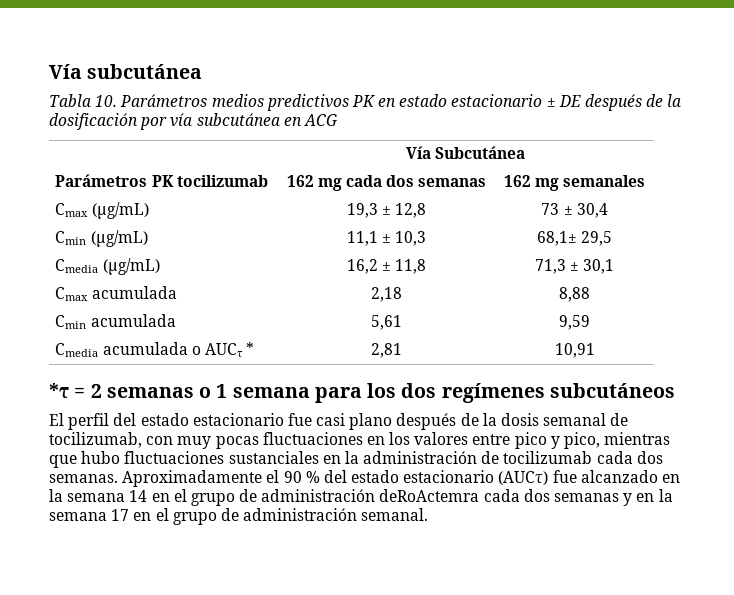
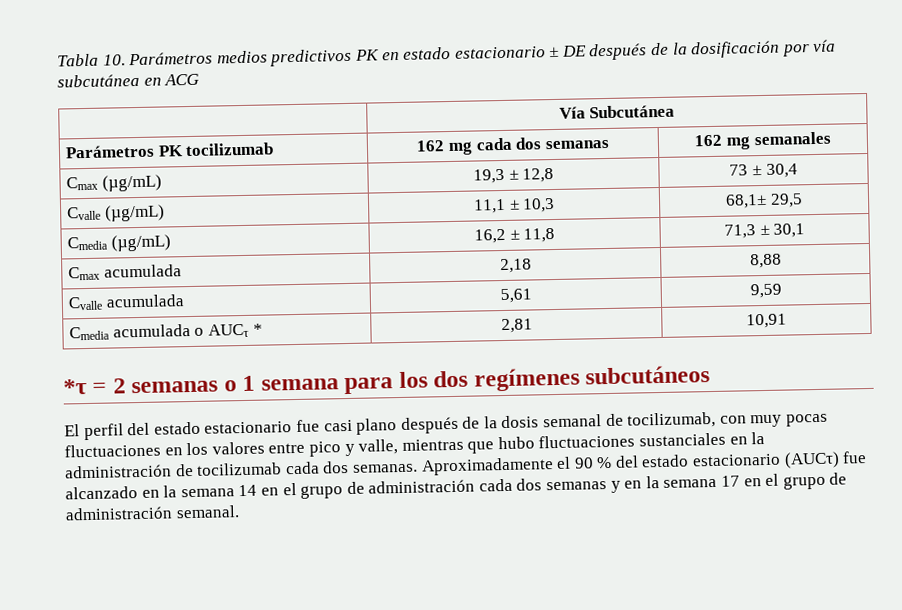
- Vía subcutánea
- Cmin (µg/mL) | 11,1 ± 10,3 | 68,1± 29,5
+ Cvalle (µg/mL) | 11,1 ± 10,3 | 68,1± 29,5
- Cmin acumulada | 5,61 | 9,59
+ Cvalle acumulada | 5,61 | 9,59
- El perfil del estado estacionario fue casi plano después de la dosis semanal de tocilizumab, con muy pocas fluctuaciones en los valores entre pico y pico, mientras que hubo fluctuaciones sustanciales en la administración de tocilizumab cada dos semanas.
+ El perfil del estado estacionario fue casi plano después de la dosis semanal de tocilizumab, con muy pocas fluctuaciones en los valores entre pico y valle, mientras que hubo fluctuaciones sustanciales en la administración de tocilizumab cada dos semanas.
- Aproximadamente el 90 % del estado estacionario (AUCτ) fue alcanzado en la semana 14 en el grupo de administración deRoActemra cada dos semanas y en la semana 17 en el grupo de administración semanal.
+ Aproximadamente el 90 % del estado estacionario (AUCτ) fue alcanzado en la semana 14 en el grupo de administración cada dos semanas y en la semana 17 en el grupo de administración semanal.

